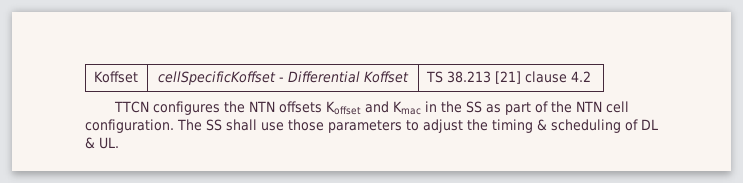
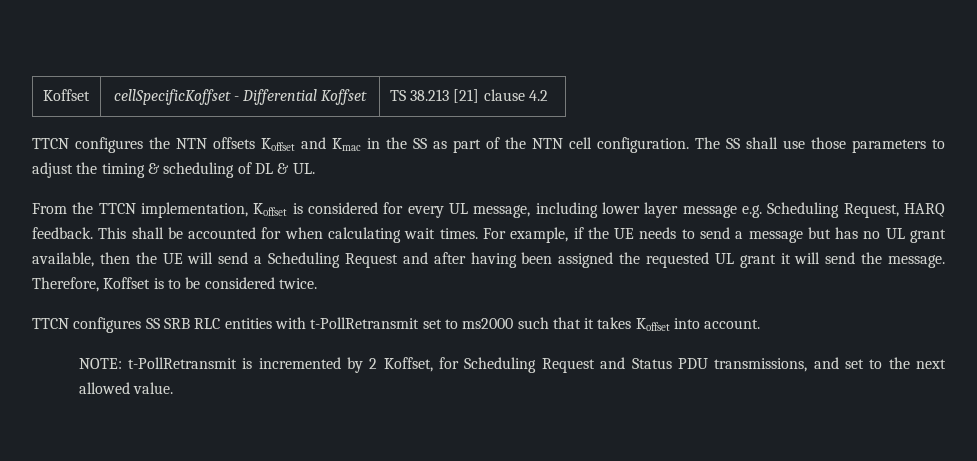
+ From the TTCN implementation, Koffset is considered for every UL message, including lower layer message e.g. Scheduling Request, HARQ feedback. This shall be accounted for when calculating wait times. For example, if the UE needs to send a message but has no UL grant available, then the UE will send a Scheduling Request and after having been assigned the requested UL grant it will send the message. Therefore, Koffset is to be considered twice.
+ TTCN configures SS SRB RLC entities with t-PollRetransmit set to ms2000 such that it takes Koffset into account.
+ NOTE: t-PollRetransmit is incremented by 2 Koffset, for Scheduling Request and Status PDU transmissions, and set to the next allowed value.

